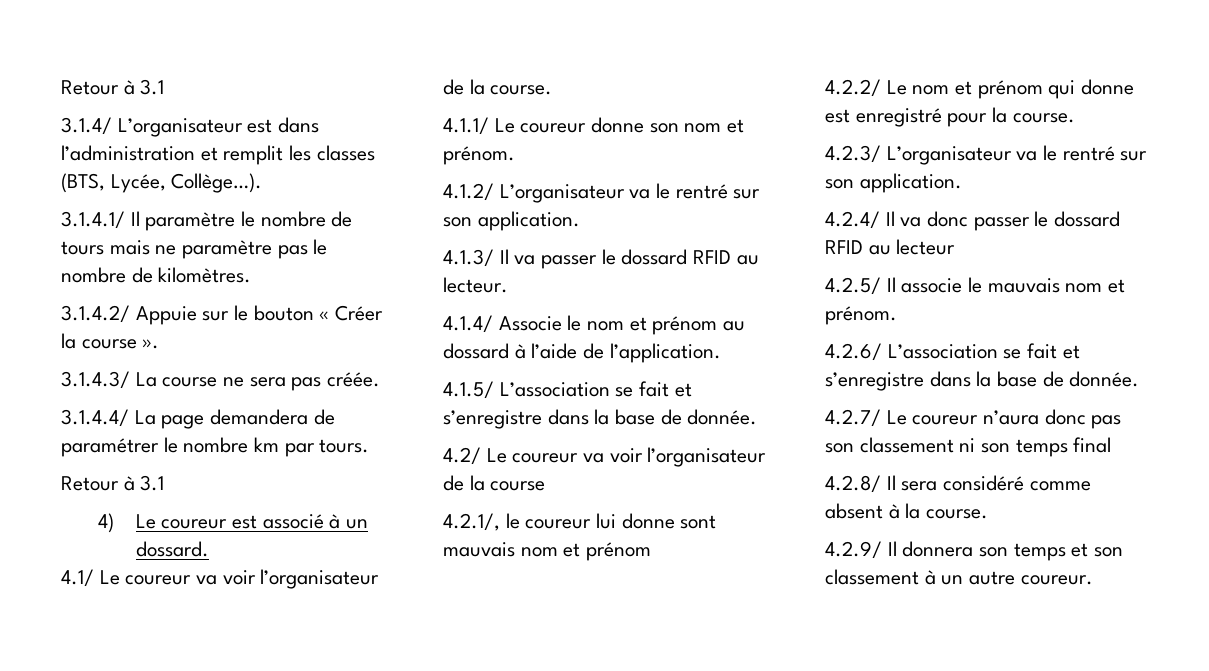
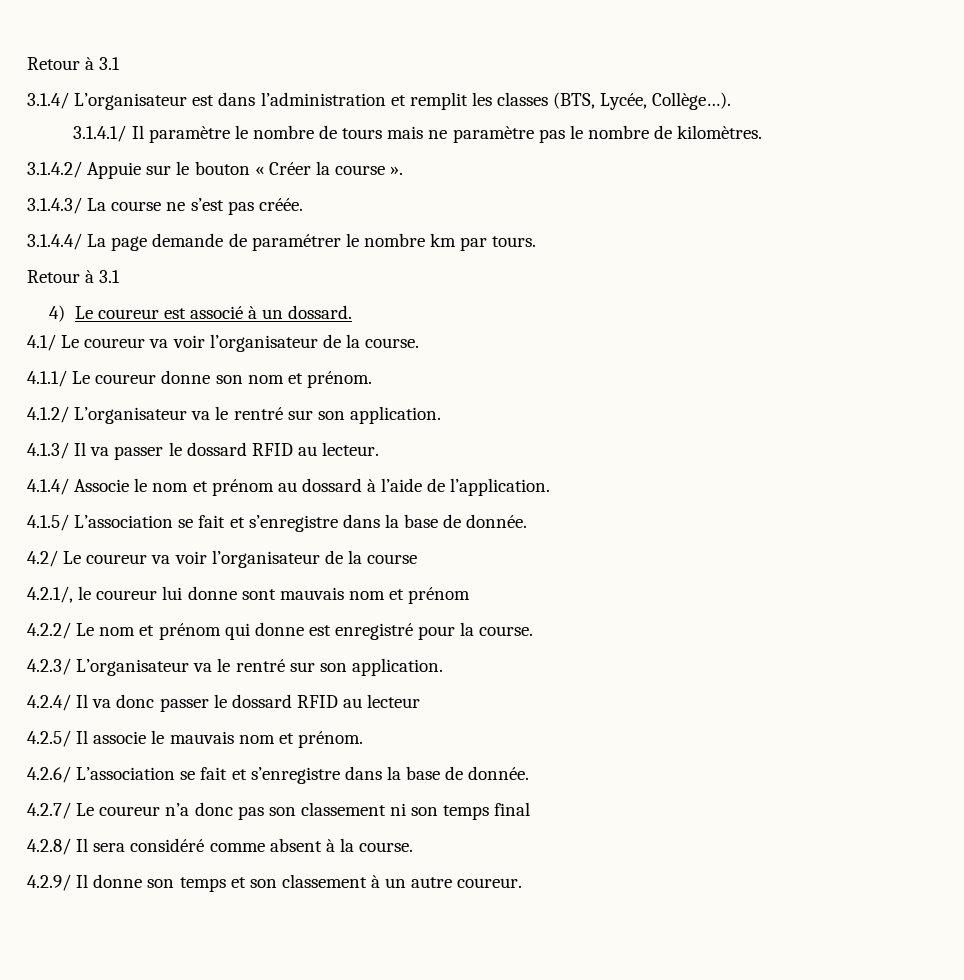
- 3.1.4.3/ La course ne sera pas créée.
+ 3.1.4.3/ La course ne s’est pas créée.
- 3.1.4.4/ La page demandera de paramétrer le nombre km par tours.
+ 3.1.4.4/ La page demande de paramétrer le nombre km par tours.
- 4.2.7/ Le coureur n’aura donc pas son classement ni son temps final
+ 4.2.7/ Le coureur n’a donc pas son classement ni son temps final
- 4.2.9/ Il donnera son temps et son classement à un autre coureur.
+ 4.2.9/ Il donne son temps et son classement à un autre coureur.

